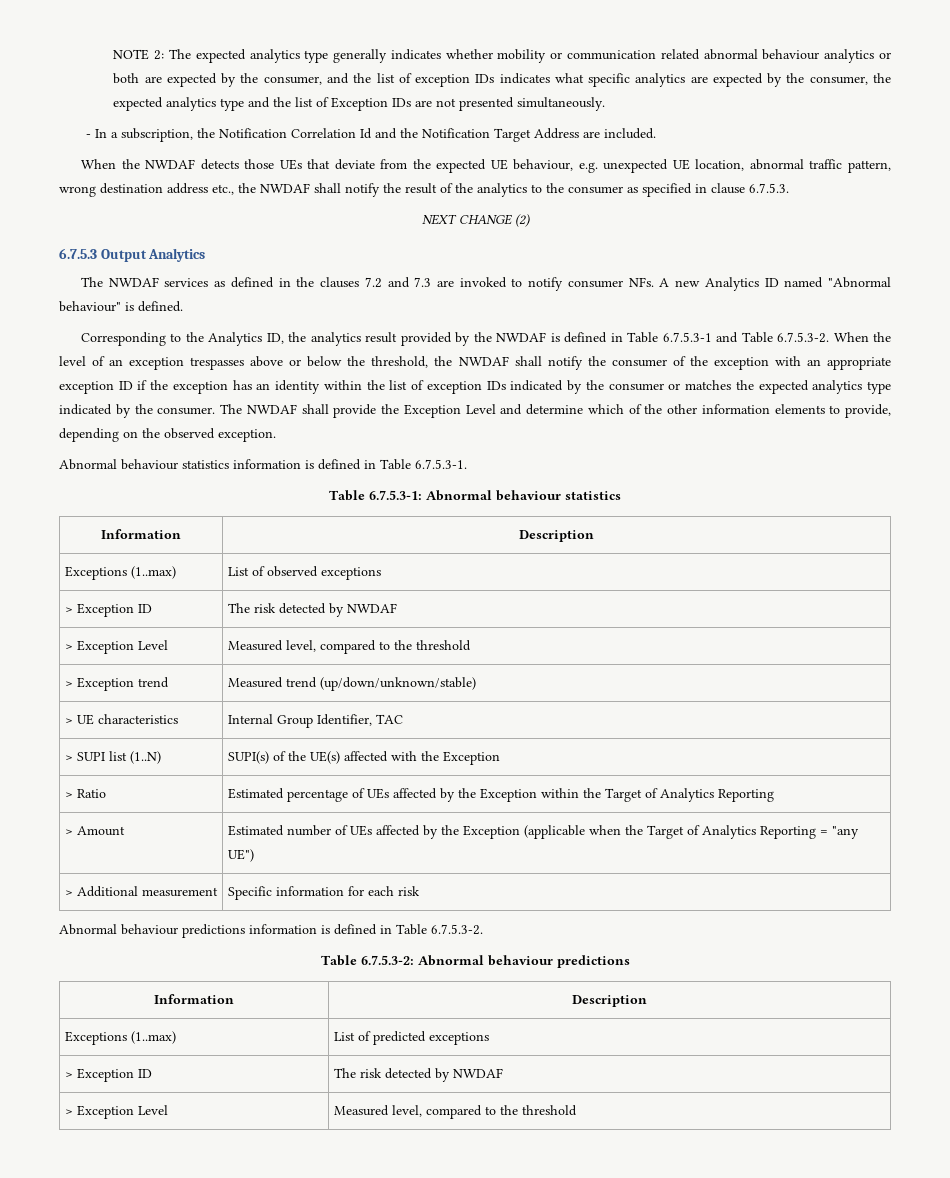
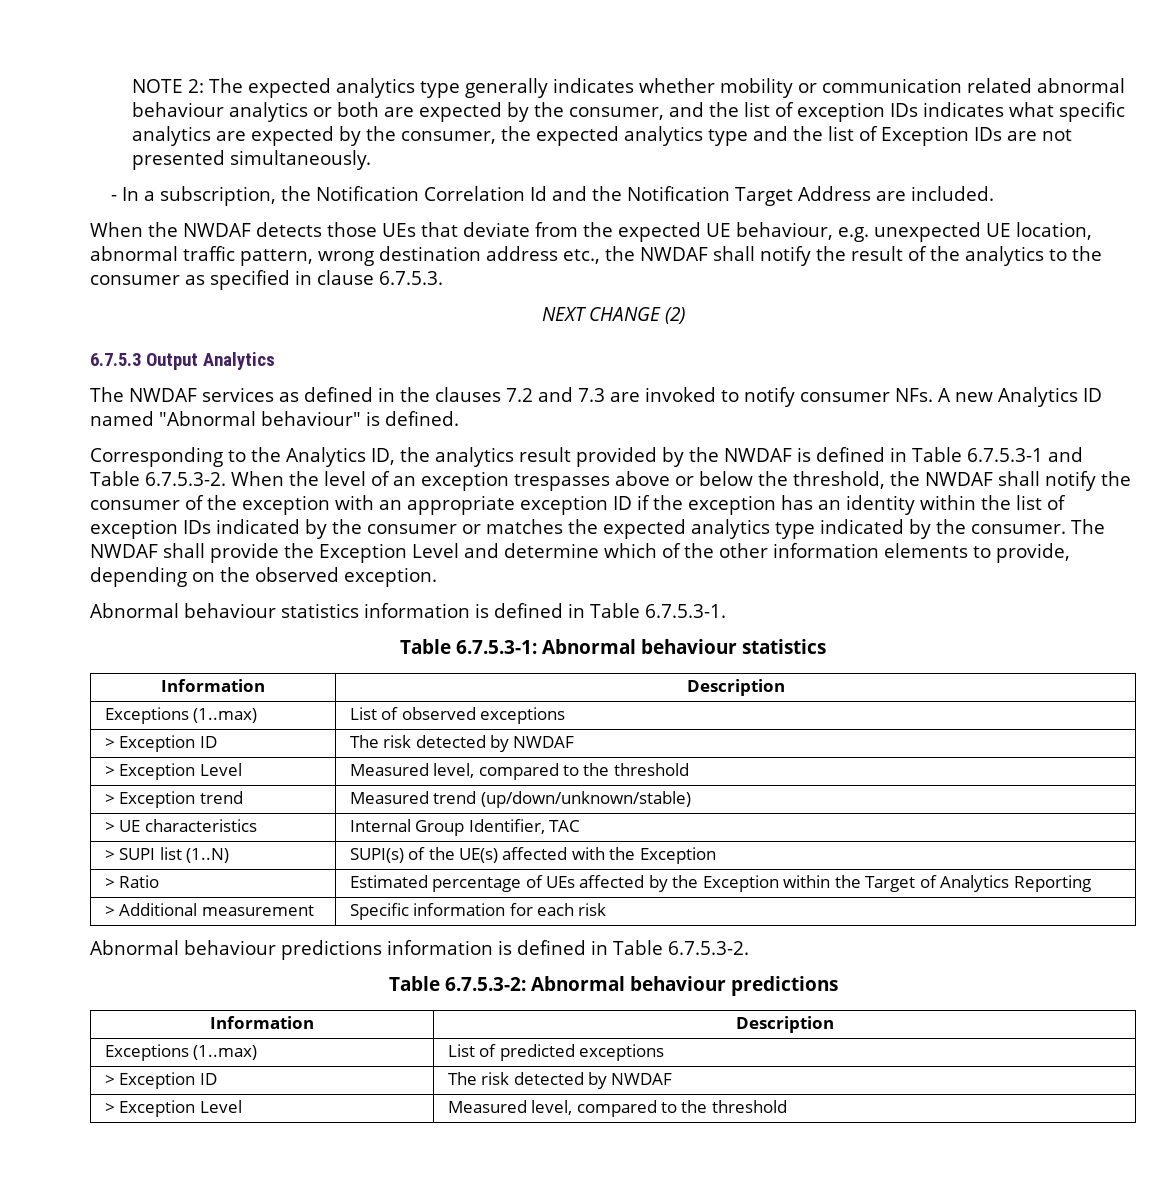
- > Amount | Estimated number of UEs affected by the Exception (applicable when the Target of Analytics Reporting = "any UE")

